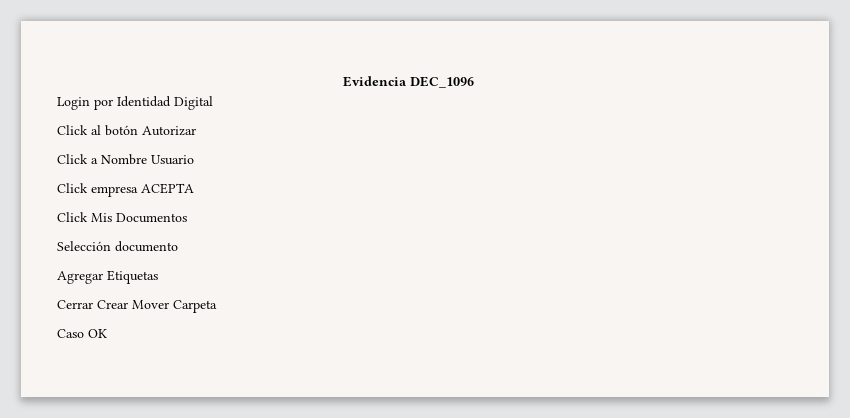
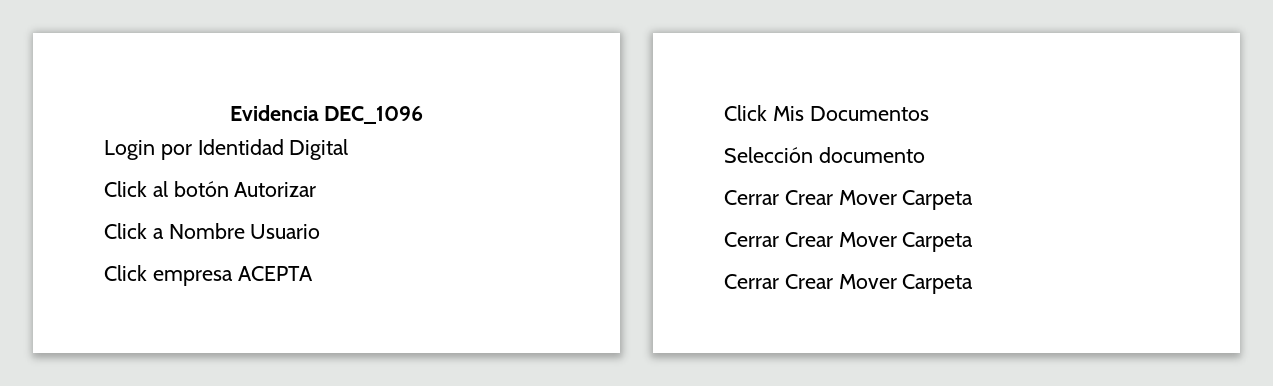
  Selección documento
- Agregar Etiquetas
  Cerrar Crear Mover Carpeta
- Caso OK
+ Cerrar Crear Mover Carpeta
+ Cerrar Crear Mover Carpeta

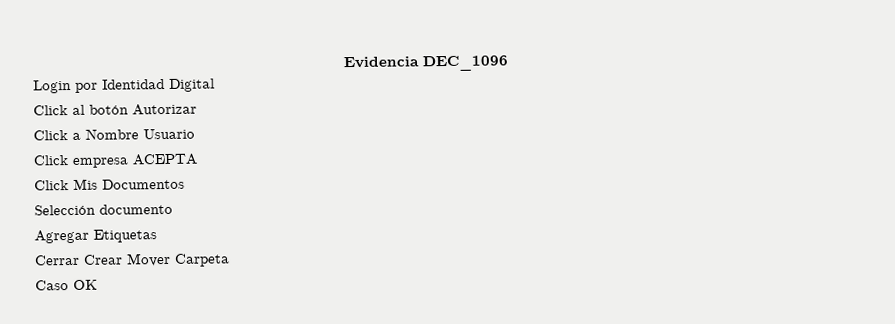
  Selección documento
+ Agregar Etiquetas
  Cerrar Crear Mover Carpeta
- Cerrar Crear Mover Carpeta
- Cerrar Crear Mover Carpeta
+ Caso OK

